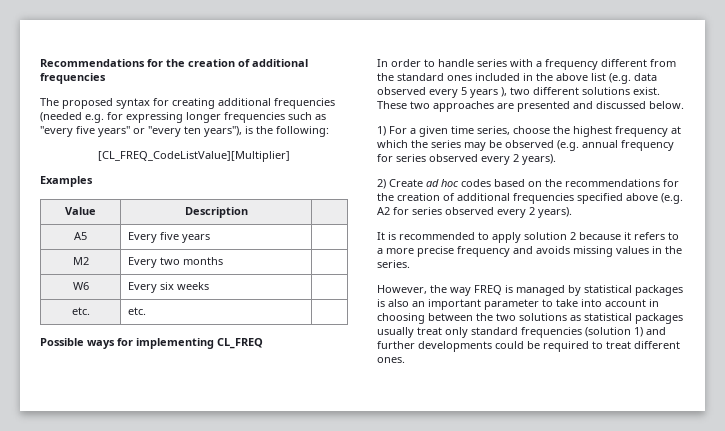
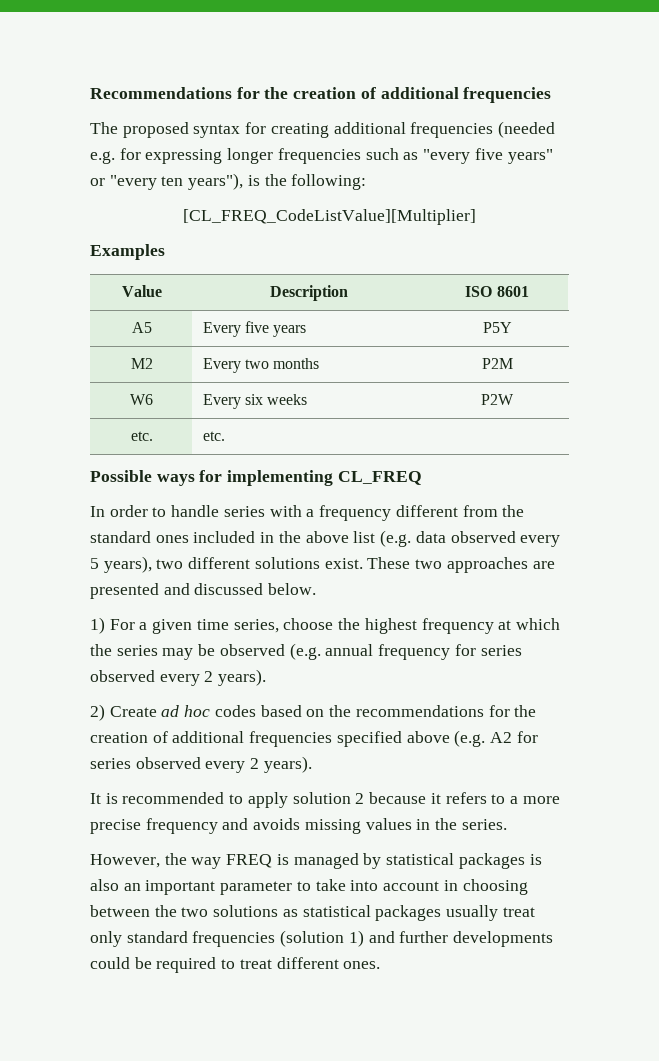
- Value | Description |
+ Value | Description | ISO 8601
- A5 | Every five years |
+ A5 | Every five years | P5Y
- M2 | Every two months |
+ M2 | Every two months | P2M
- W6 | Every six weeks |
+ W6 | Every six weeks | P2W
- In order to handle series with a frequency different from the standard ones included in the above list (e.g. data observed every 5 years ), two different solutions exist.
+ In order to handle series with a frequency different from the standard ones included in the above list (e.g. data observed every 5 years), two different solutions exist.

